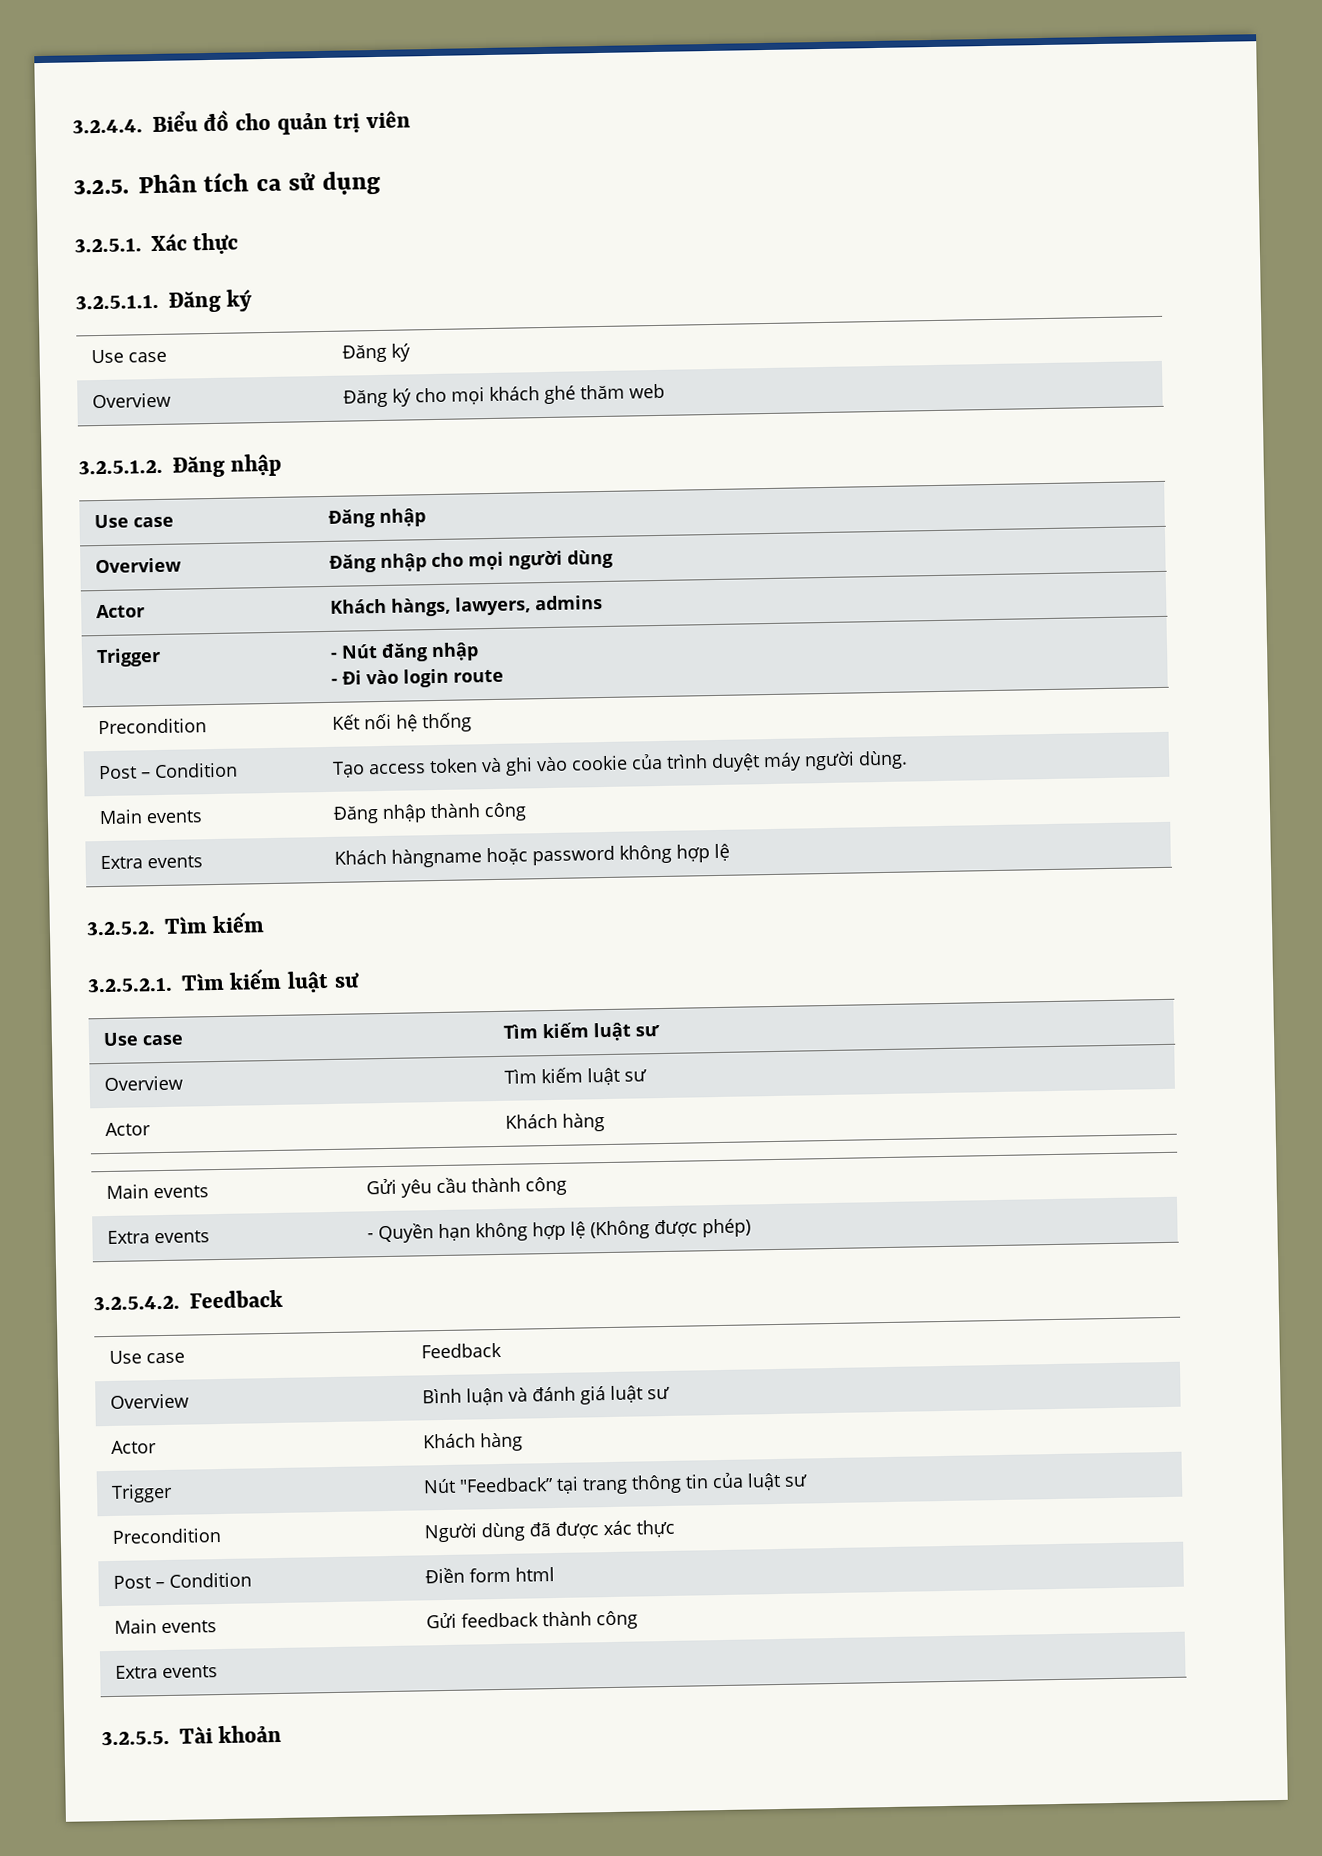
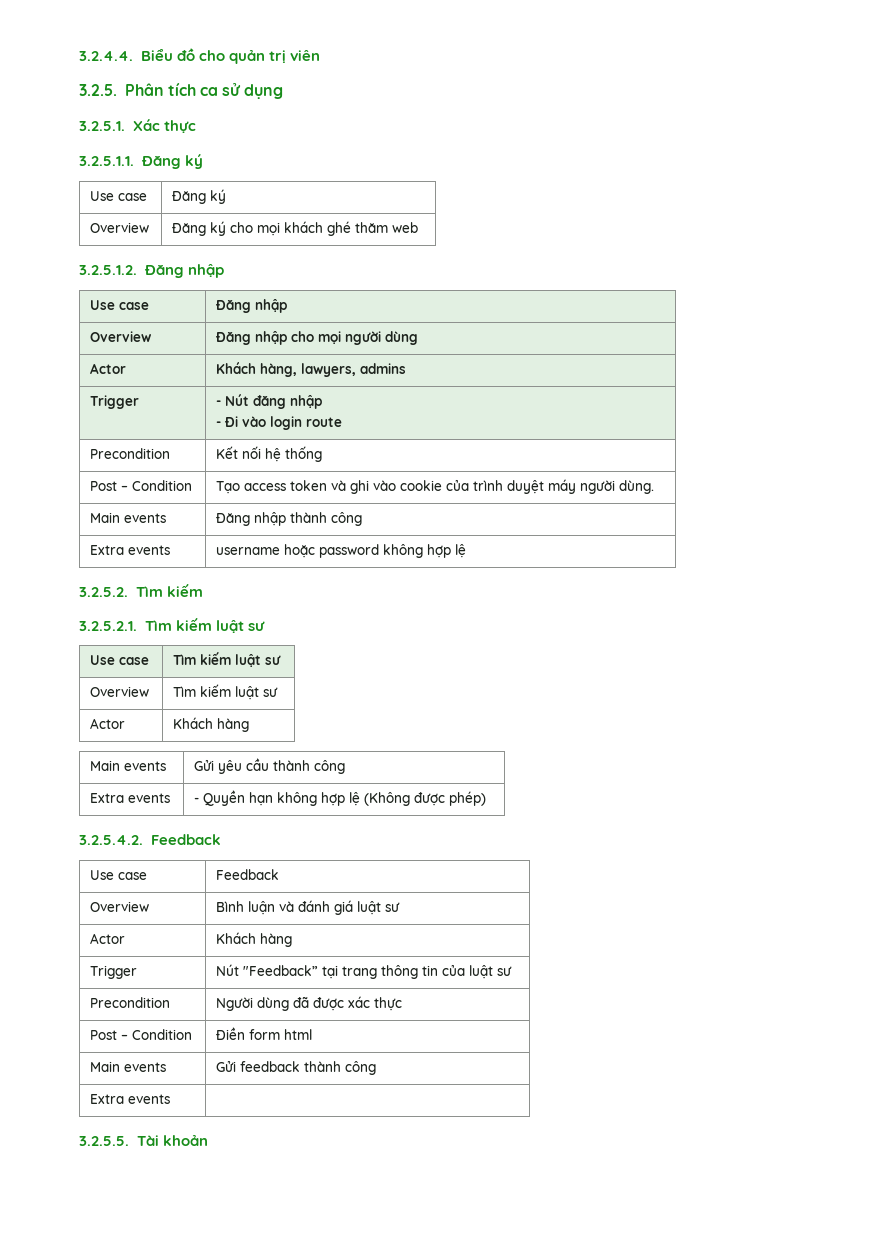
- Actor | Khách hàngs, lawyers, admins
+ Actor | Khách hàng, lawyers, admins
- Extra events | Khách hàngname hoặc password không hợp lệ
+ Extra events | username hoặc password không hợp lệ

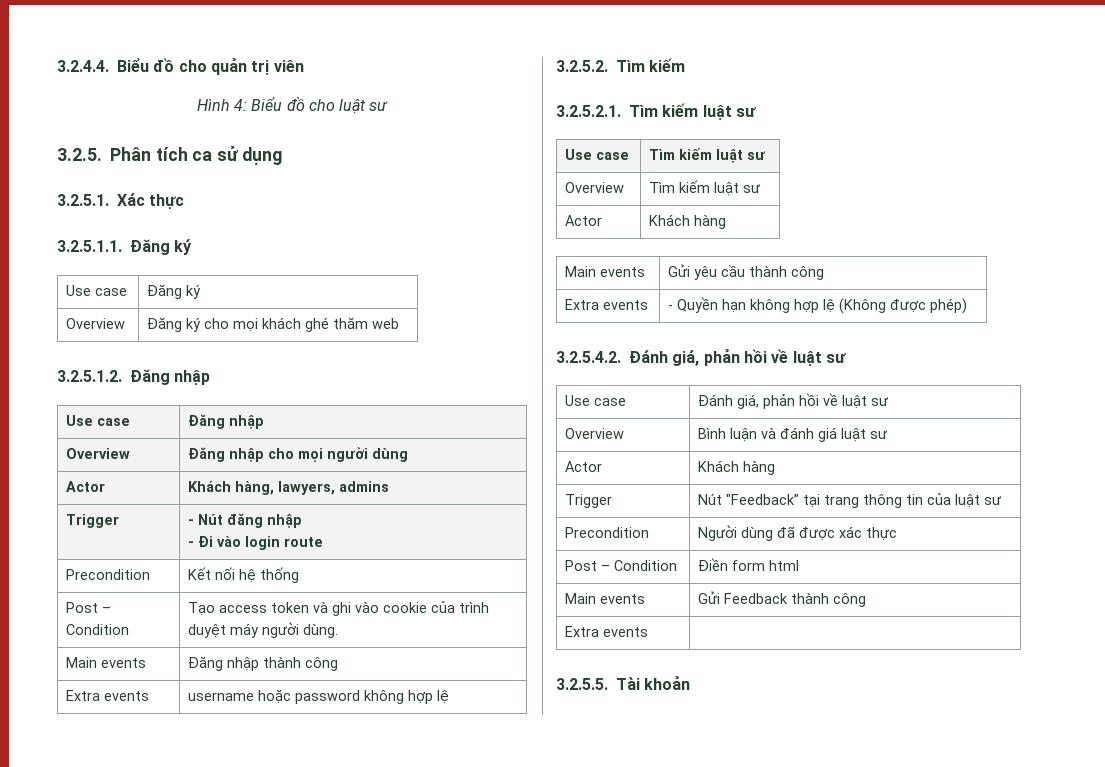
+ Hình 4: Biểu đồ cho luật sư
- 3.2.5.4.2. Feedback
- Use case | Feedback
+ 3.2.5.4.2. Đánh giá, phản hồi về luật sư
+ Use case | Đánh giá, phản hồi về luật sư
- Main events | Gửi feedback thành công
+ Main events | Gửi Feedback thành công

